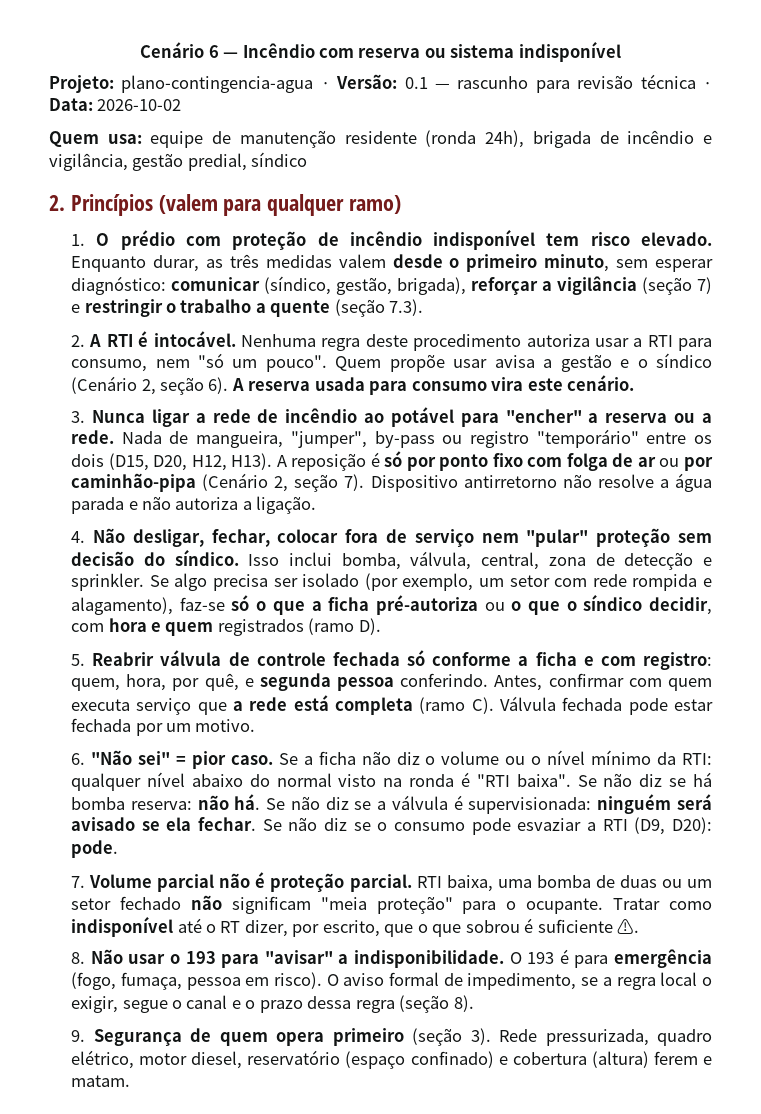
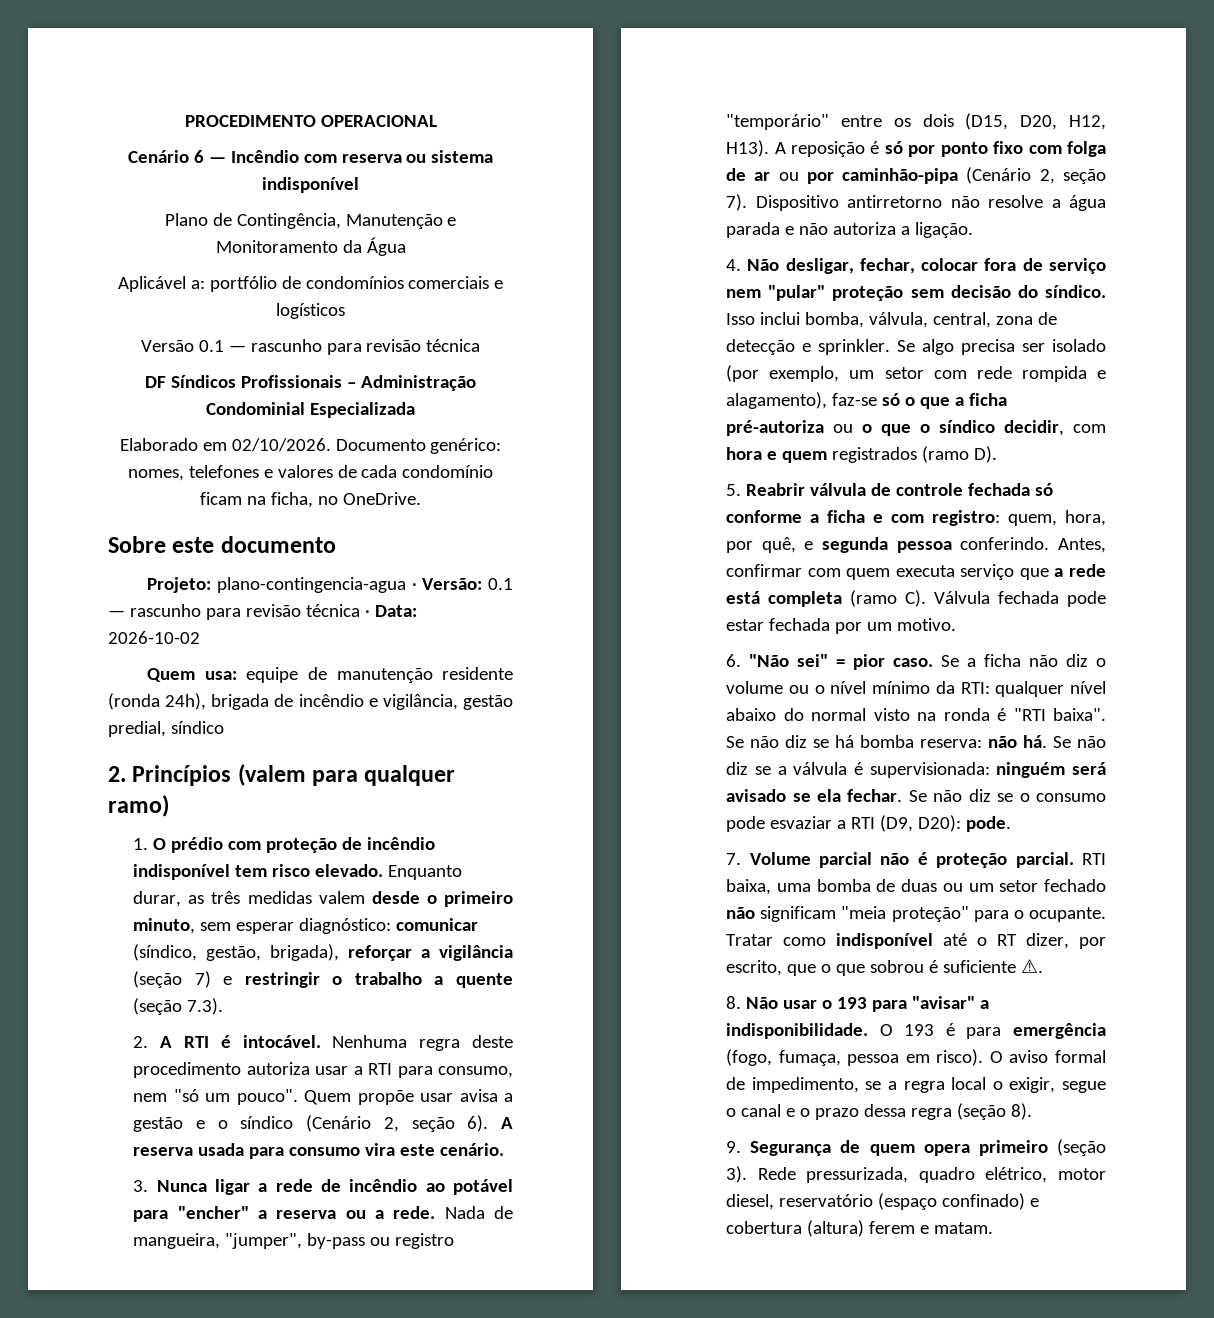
+ PROCEDIMENTO OPERACIONAL
+ Plano de Contingência, Manutenção e Monitoramento da Água
+ Aplicável a: portfólio de condomínios comerciais e logísticos
+ Versão 0.1 — rascunho para revisão técnica
+ DF Síndicos Profissionais – Administração Condominial Especializada
+ Elaborado em 02/10/2026. Documento genérico: nomes, telefones e valores de cada condomínio ficam na ficha, no OneDrive.
+ Sobre este documento

